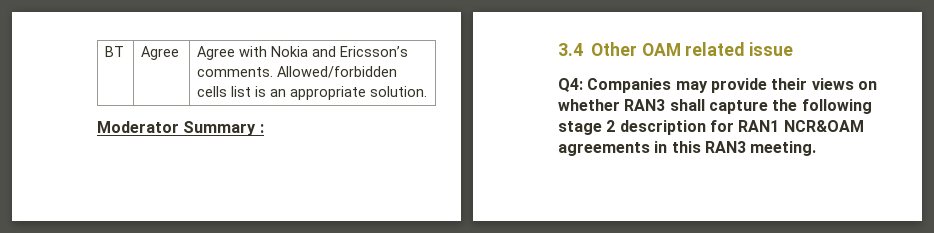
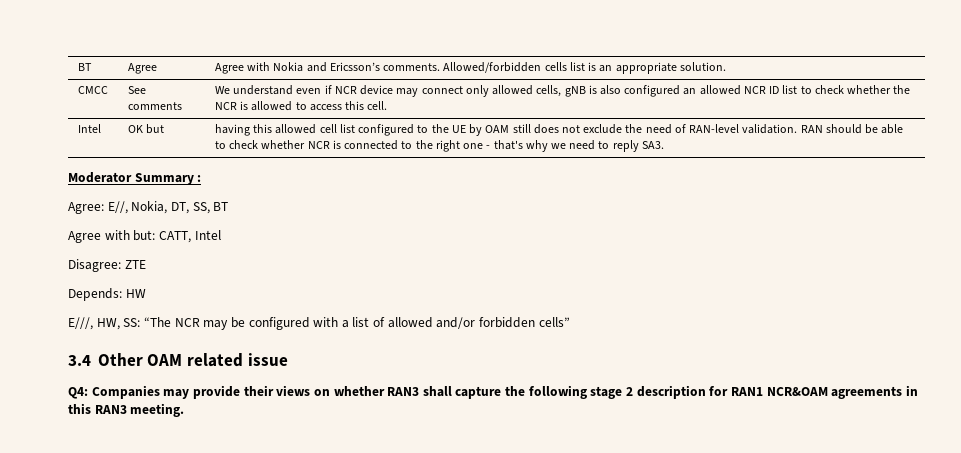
+ CMCC | See comments | We understand even if NCR device may connect only allowed cells, gNB is also configured an allowed NCR ID list to check whether the NCR is allowed to access this cell.
+ Intel | OK but | having this allowed cell list configured to the UE by OAM still does not exclude the need of RAN-level validation. RAN should be able to check whether NCR is connected to the right one - that's why we need to reply SA3.
  Moderator Summary :
+ Agree: E//, Nokia, DT, SS, BT
+ Agree with but: CATT, Intel
+ Disagree: ZTE
+ Depends: HW
+ E///, HW, SS: “The NCR may be configured with a list of allowed and/or forbidden cells”

